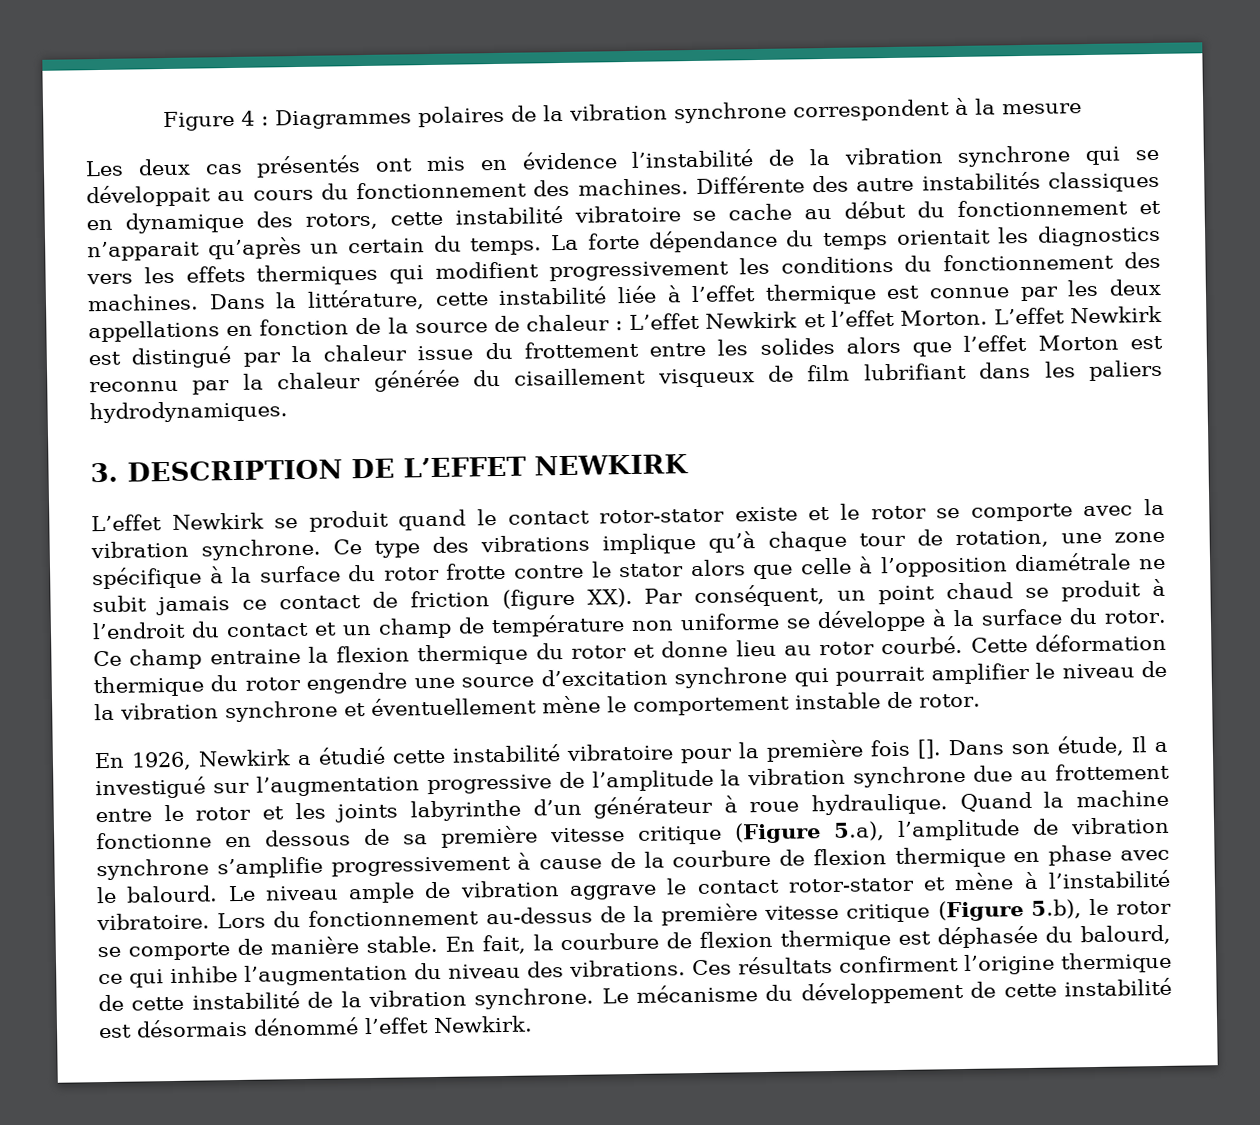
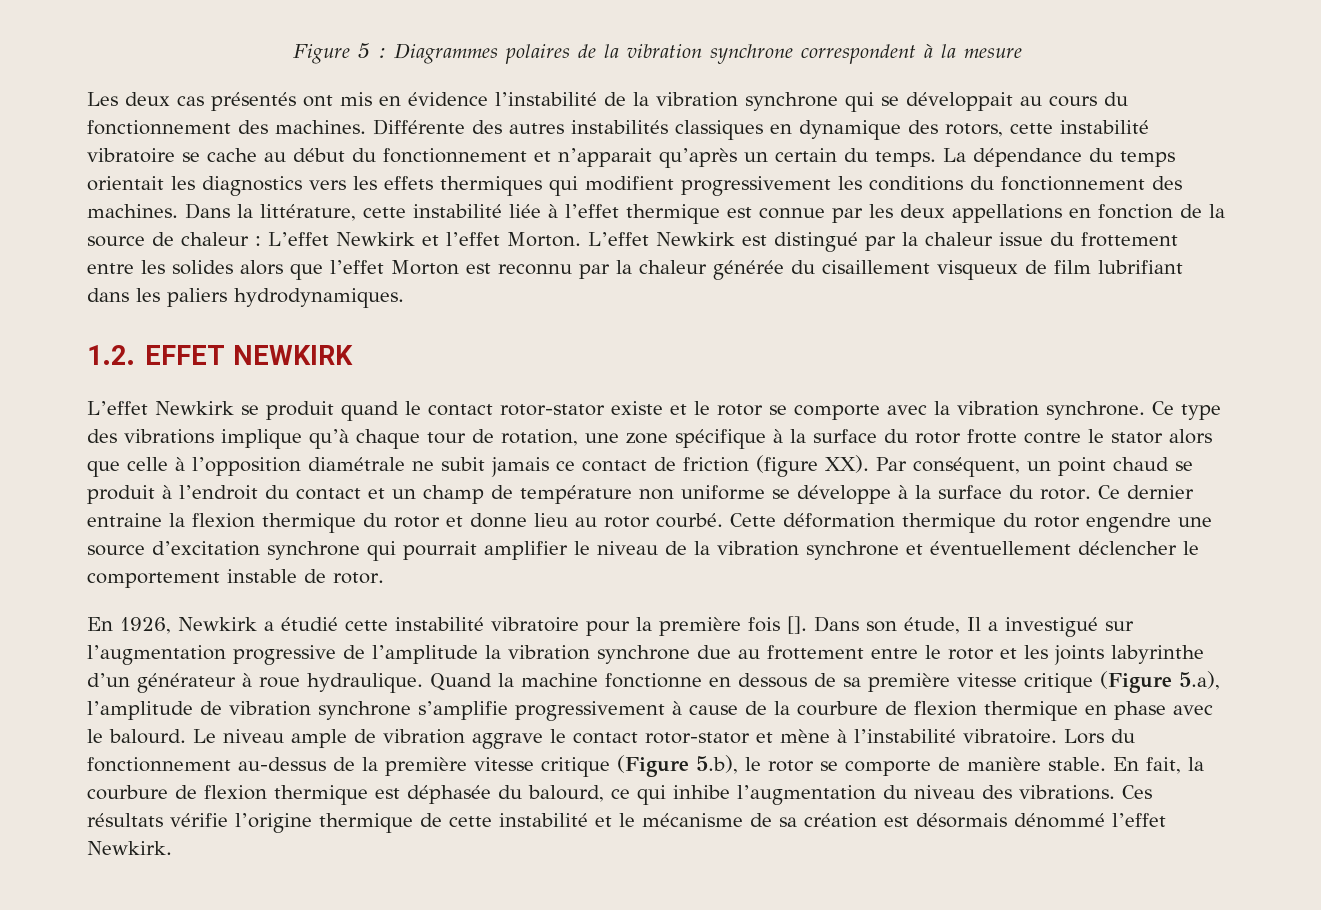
- Figure 4 : Diagrammes polaires de la vibration synchrone correspondent à la mesure
+ Figure 5 : Diagrammes polaires de la vibration synchrone correspondent à la mesure
- Différente des autre instabilités classiques en dynamique des rotors, cette instabilité vibratoire se cache au début du fonctionnement et n’apparait qu’après un certain du temps.
+ Différente des autres instabilités classiques en dynamique des rotors, cette instabilité vibratoire se cache au début du fonctionnement et n’apparait qu’après un certain du temps.
- La forte dépendance du temps orientait les diagnostics vers les effets thermiques qui modifient progressivement les conditions du fonctionnement des machines.
+ La dépendance du temps orientait les diagnostics vers les effets thermiques qui modifient progressivement les conditions du fonctionnement des machines.
- 3. DESCRIPTION DE L’EFFET NEWKIRK
+ 1.2. EFFET NEWKIRK
- Ce champ entraine la flexion thermique du rotor et donne lieu au rotor courbé.
+ Ce dernier entraine la flexion thermique du rotor et donne lieu au rotor courbé.
- Cette déformation thermique du rotor engendre une source d’excitation synchrone qui pourrait amplifier le niveau de la vibration synchrone et éventuellement mène le comportement instable de rotor.
+ Cette déformation thermique du rotor engendre une source d’excitation synchrone qui pourrait amplifier le niveau de la vibration synchrone et éventuellement déclencher le comportement instable de rotor.
- Ces résultats confirment l’origine thermique de cette instabilité de la vibration synchrone. Le mécanisme du développement de cette instabilité est désormais dénommé l’effet Newkirk.
+ Ces résultats vérifie l’origine thermique de cette instabilité et le mécanisme de sa création est désormais dénommé l’effet Newkirk.

